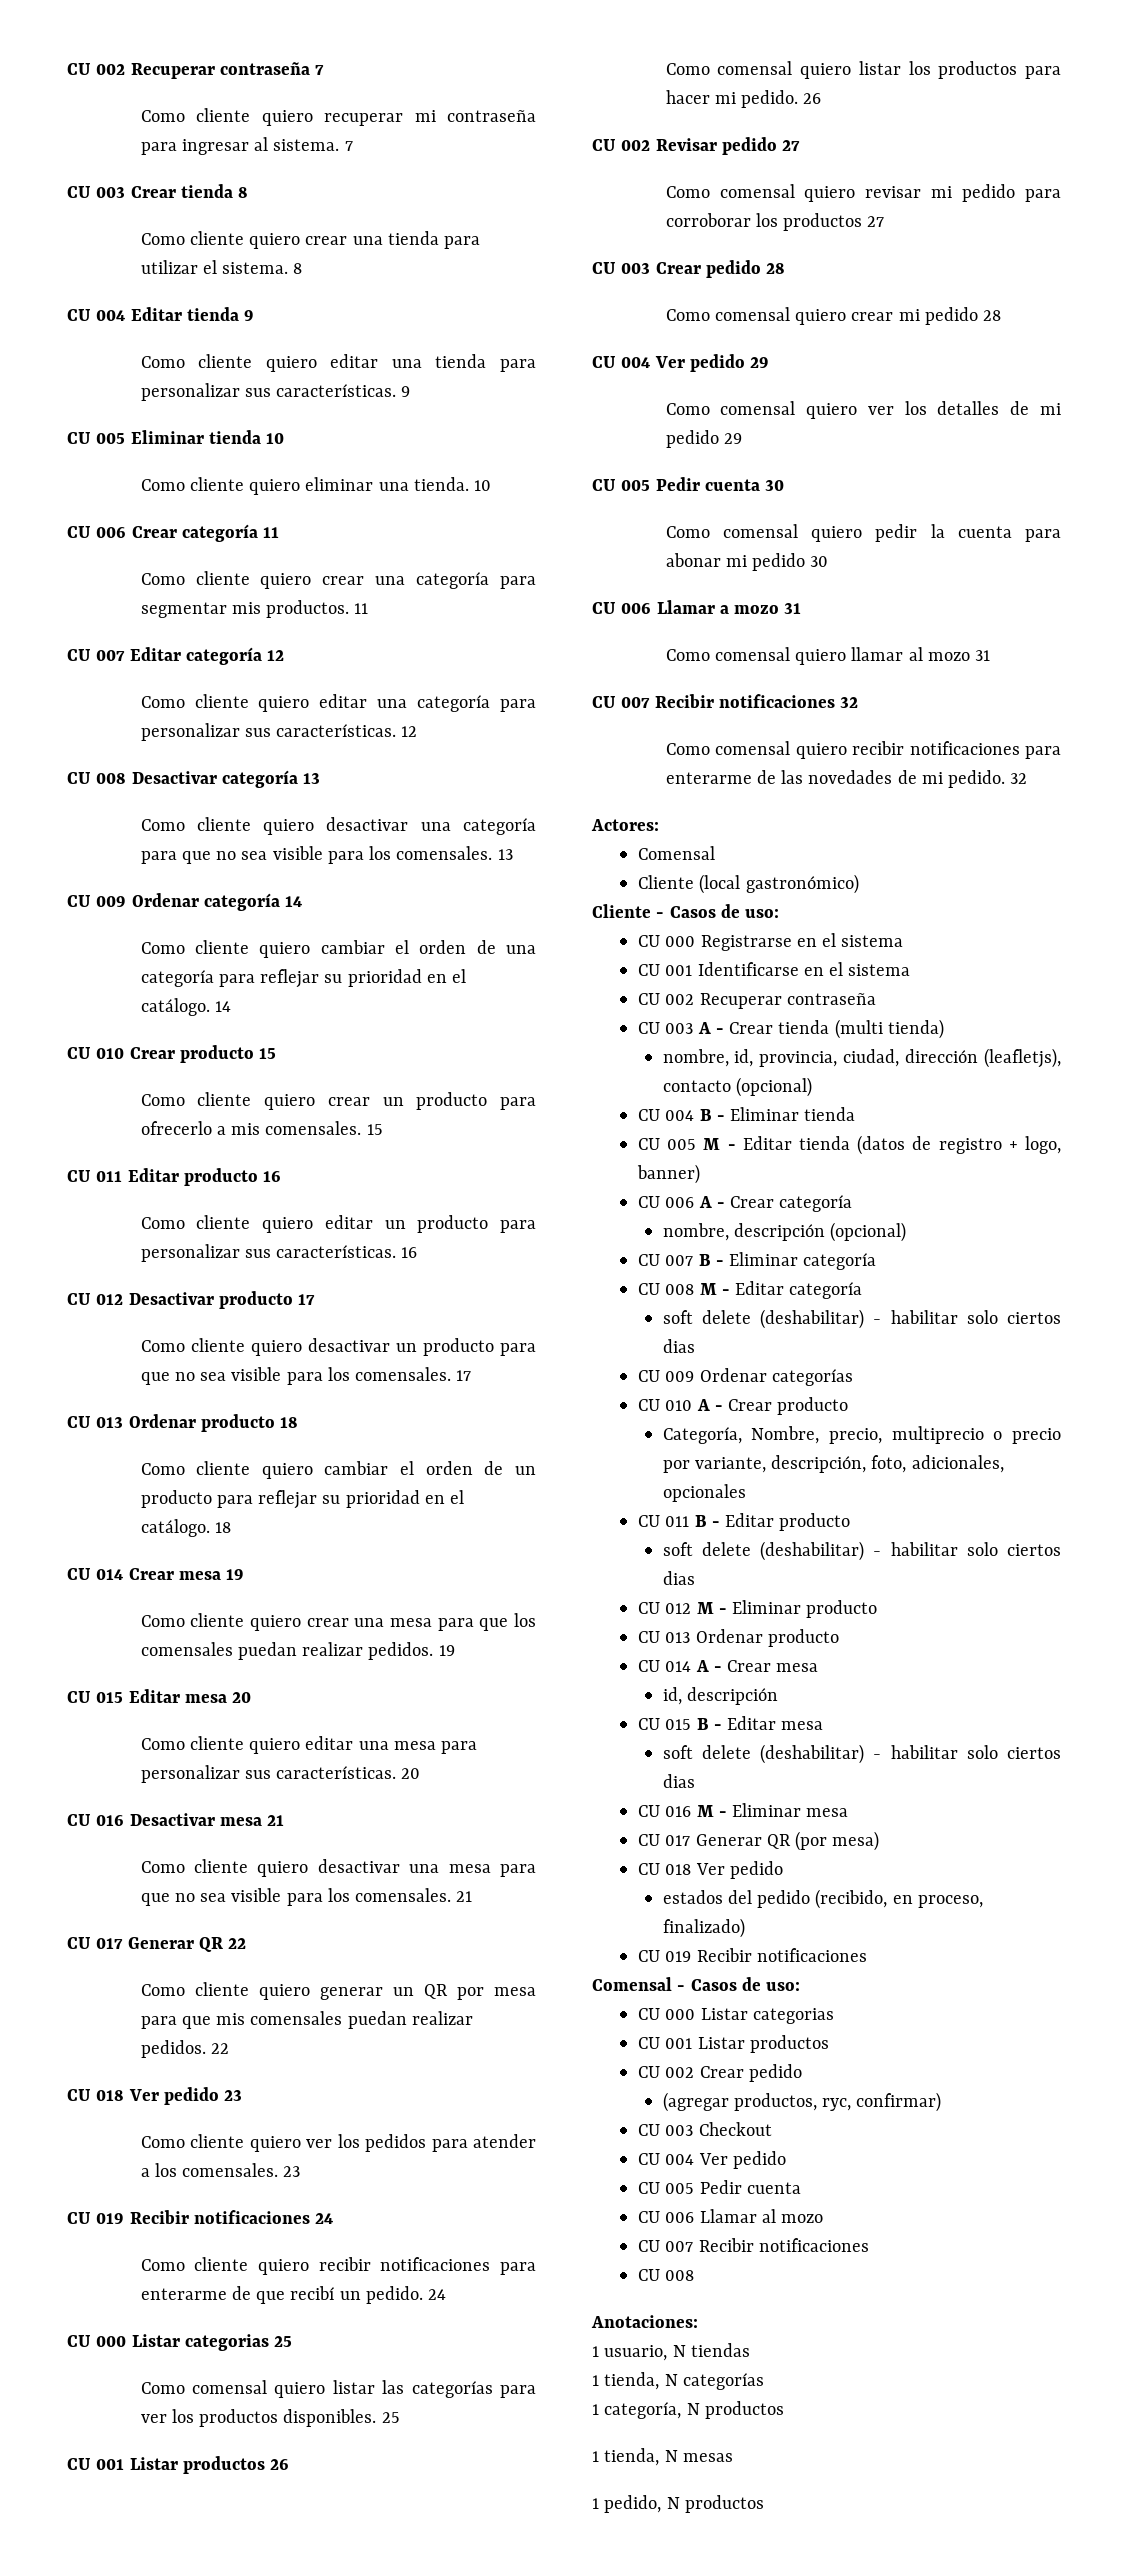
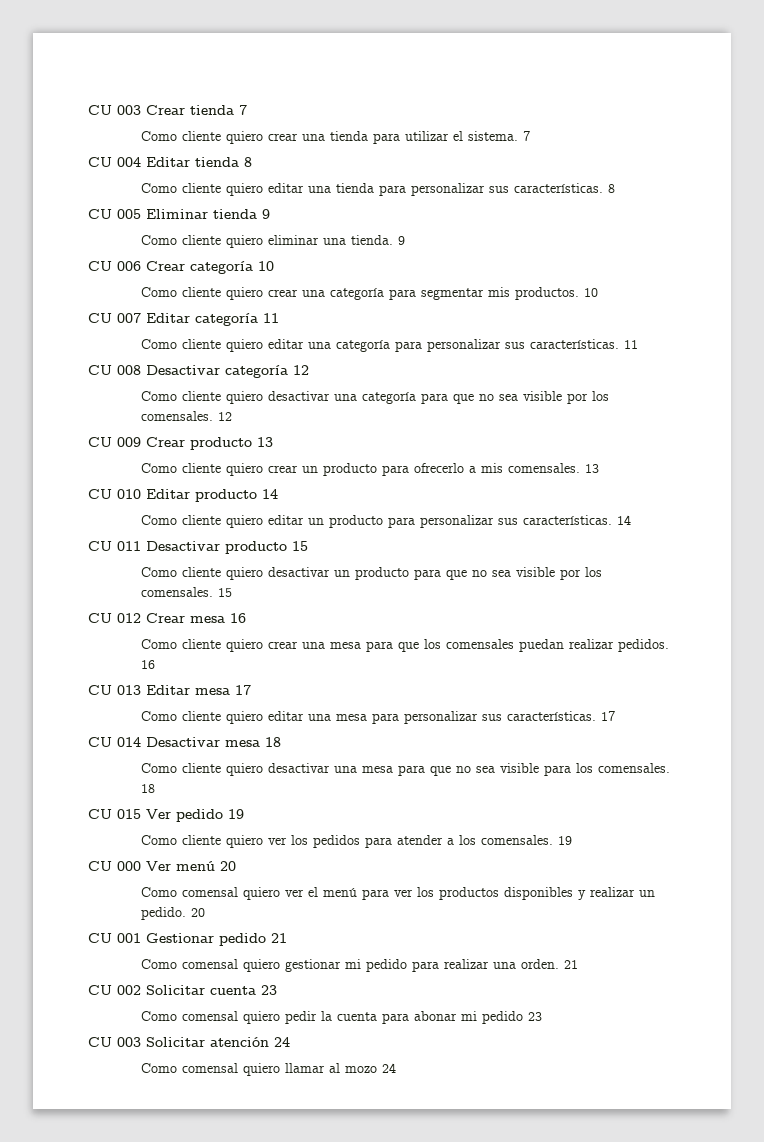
- CU 002 Recuperar contraseña 7
- Como cliente quiero recuperar mi contraseña para ingresar al sistema. 7
- CU 003 Crear tienda 8
+ CU 003 Crear tienda 7
- Como cliente quiero crear una tienda para utilizar el sistema. 8
+ Como cliente quiero crear una tienda para utilizar el sistema. 7
- CU 004 Editar tienda 9
+ CU 004 Editar tienda 8
- Como cliente quiero editar una tienda para personalizar sus características. 9
+ Como cliente quiero editar una tienda para personalizar sus características. 8
- CU 005 Eliminar tienda 10
+ CU 005 Eliminar tienda 9
- Como cliente quiero eliminar una tienda. 10
+ Como cliente quiero eliminar una tienda. 9
- CU 006 Crear categoría 11
+ CU 006 Crear categoría 10
- Como cliente quiero crear una categoría para segmentar mis productos. 11
+ Como cliente quiero crear una categoría para segmentar mis productos. 10
- CU 007 Editar categoría 12
+ CU 007 Editar categoría 11
- Como cliente quiero editar una categoría para personalizar sus características. 12
+ Como cliente quiero editar una categoría para personalizar sus características. 11
- CU 008 Desactivar categoría 13
+ CU 008 Desactivar categoría 12
- Como cliente quiero desactivar una categoría para que no sea visible para los comensales. 13
- CU 009 Ordenar categoría 14
- Como cliente quiero cambiar el orden de una categoría para reflejar su prioridad en el catálogo. 14
- CU 010 Crear producto 15
+ Como cliente quiero desactivar una categoría para que no sea visible por los comensales. 12
+ CU 009 Crear producto 13
- Como cliente quiero crear un producto para ofrecerlo a mis comensales. 15
- CU 011 Editar producto 16
+ Como cliente quiero crear un producto para ofrecerlo a mis comensales. 13
+ CU 010 Editar producto 14
- Como cliente quiero editar un producto para personalizar sus características. 16
- CU 012 Desactivar producto 17
+ Como cliente quiero editar un producto para personalizar sus características. 14
+ CU 011 Desactivar producto 15
- Como cliente quiero desactivar un producto para que no sea visible para los comensales. 17
- CU 013 Ordenar producto 18
- Como cliente quiero cambiar el orden de un producto para reflejar su prioridad en el catálogo. 18
- CU 014 Crear mesa 19
+ Como cliente quiero desactivar un producto para que no sea visible por los comensales. 15
+ CU 012 Crear mesa 16
- Como cliente quiero crear una mesa para que los comensales puedan realizar pedidos. 19
- CU 015 Editar mesa 20
+ Como cliente quiero crear una mesa para que los comensales puedan realizar pedidos. 16
+ CU 013 Editar mesa 17
- Como cliente quiero editar una mesa para personalizar sus características. 20
- CU 016 Desactivar mesa 21
+ Como cliente quiero editar una mesa para personalizar sus características. 17
+ CU 014 Desactivar mesa 18
- Como cliente quiero desactivar una mesa para que no sea visible para los comensales. 21
- CU 017 Generar QR 22
- Como cliente quiero generar un QR por mesa para que mis comensales puedan realizar pedidos. 22
- CU 018 Ver pedido 23
+ Como cliente quiero desactivar una mesa para que no sea visible para los comensales. 18
+ CU 015 Ver pedido 19
- Como cliente quiero ver los pedidos para atender a los comensales. 23
- CU 019 Recibir notificaciones 24
- Como cliente quiero recibir notificaciones para enterarme de que recibí un pedido. 24
- CU 000 Listar categorias 25
- Como comensal quiero listar las categorías para ver los productos disponibles. 25
- CU 001 Listar productos 26
- Como comensal quiero listar los productos para hacer mi pedido. 26
- CU 002 Revisar pedido 27
- Como comensal quiero revisar mi pedido para corroborar los productos 27
- CU 003 Crear pedido 28
- Como comensal quiero crear mi pedido 28
- CU 004 Ver pedido 29
- Como comensal quiero ver los detalles de mi pedido 29
- CU 005 Pedir cuenta 30
+ Como cliente quiero ver los pedidos para atender a los comensales. 19
+ CU 000 Ver menú 20
+ Como comensal quiero ver el menú para ver los productos disponibles y realizar un pedido. 20
+ CU 001 Gestionar pedido 21
+ Como comensal quiero gestionar mi pedido para realizar una orden. 21
+ CU 002 Solicitar cuenta 23
- Como comensal quiero pedir la cuenta para abonar mi pedido 30
- CU 006 Llamar a mozo 31
+ Como comensal quiero pedir la cuenta para abonar mi pedido 23
+ CU 003 Solicitar atención 24
- Como comensal quiero llamar al mozo 31
- CU 007 Recibir notificaciones 32
- Como comensal quiero recibir notificaciones para enterarme de las novedades de mi pedido. 32
- Actores:
- Comensal
- Cliente (local gastronómico)
- Cliente - Casos de uso:
- CU 000 Registrarse en el sistema
- CU 001 Identificarse en el sistema
- CU 002 Recuperar contraseña
- CU 003 A - Crear tienda (multi tienda)
- nombre, id, provincia, ciudad, dirección (leafletjs), contacto (opcional)
- CU 004 B - Eliminar tienda
- CU 005 M - Editar tienda (datos de registro + logo, banner)
- CU 006 A - Crear categoría
- nombre, descripción (opcional)
- CU 007 B - Eliminar categoría
- CU 008 M - Editar categoría
- soft delete (deshabilitar) - habilitar solo ciertos dias
- CU 009 Ordenar categorías
- CU 010 A - Crear producto
- Categoría, Nombre, precio, multiprecio o precio por variante, descripción, foto, adicionales, opcionales
- CU 011 B - Editar producto
- soft delete (deshabilitar) - habilitar solo ciertos dias
- CU 012 M - Eliminar producto
- CU 013 Ordenar producto
- CU 014 A - Crear mesa
- id, descripción
- CU 015 B - Editar mesa
- soft delete (deshabilitar) - habilitar solo ciertos dias
- CU 016 M - Eliminar mesa
- CU 017 Generar QR (por mesa)
- CU 018 Ver pedido
- estados del pedido (recibido, en proceso, finalizado)
- CU 019 Recibir notificaciones
- Comensal - Casos de uso:
- CU 000 Listar categorias
- CU 001 Listar productos
- CU 002 Crear pedido
- (agregar productos, ryc, confirmar)
- CU 003 Checkout
- CU 004 Ver pedido
- CU 005 Pedir cuenta
- CU 006 Llamar al mozo
- CU 007 Recibir notificaciones
- CU 008
- Anotaciones:
- 1 usuario, N tiendas
- 1 tienda, N categorías
- 1 categoría, N productos
- 1 tienda, N mesas
- 1 pedido, N productos
+ Como comensal quiero llamar al mozo 24

